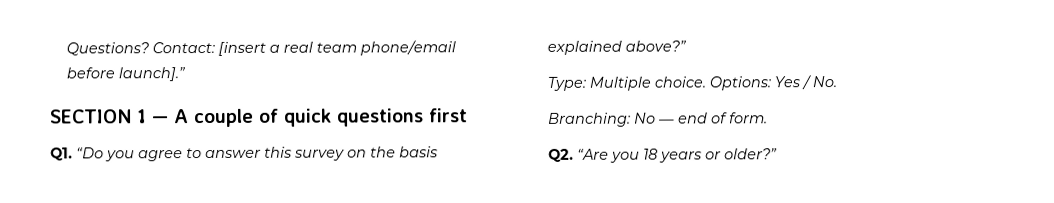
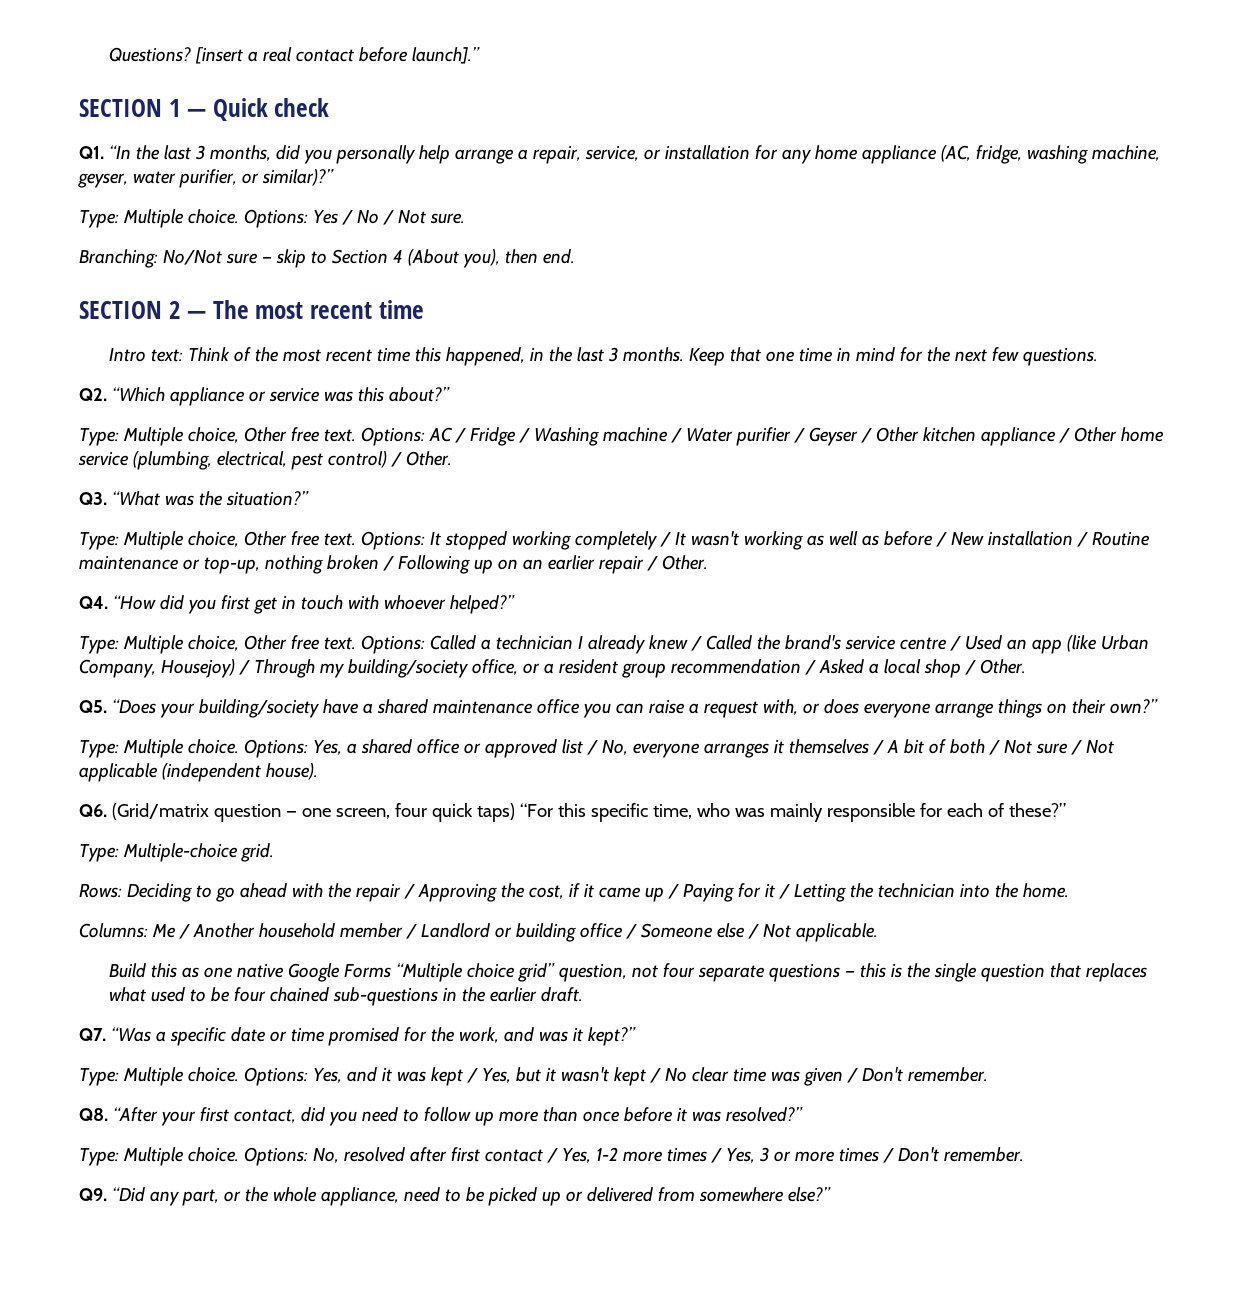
- Contact: [insert a real team phone/email before launch].”
+ [insert a real contact before launch].”
- SECTION 1 — A couple of quick questions first
- Q1. “Do you agree to answer this survey on the basis explained above?”
+ SECTION 1 — Quick check
+ Q1. “In the last 3 months, did you personally help arrange a repair, service, or installation for any home appliance (AC, fridge, washing machine, geyser, water purifier, or similar)?”
- Options: Yes / No.
- Branching: No — end of form.
- Q2. “Are you 18 years or older?”
+ Options: Yes / No / Not sure.
+ Branching: No/Not sure — skip to Section 4 (About you), then end.
+ SECTION 2 — The most recent time
+ Intro text: Think of the most recent time this happened, in the last 3 months. Keep that one time in mind for the next few questions.
+ Q2. “Which appliance or service was this about?”
+ Type: Multiple choice, Other free text. Options: AC / Fridge / Washing machine / Water purifier / Geyser / Other kitchen appliance / Other home service (plumbing, electrical, pest control) / Other.
+ Q3. “What was the situation?”
+ Type: Multiple choice, Other free text. Options: It stopped working completely / It wasn't working as well as before / New installation / Routine maintenance or top-up, nothing broken / Following up on an earlier repair / Other.
+ Q4. “How did you first get in touch with whoever helped?”
+ Type: Multiple choice, Other free text. Options: Called a technician I already knew / Called the brand's service centre / Used an app (like Urban Company, Housejoy) / Through my building/society office, or a resident group recommendation / Asked a local shop / Other.
+ Q5. “Does your building/society have a shared maintenance office you can raise a request with, or does everyone arrange things on their own?”
+ Type: Multiple choice. Options: Yes, a shared office or approved list / No, everyone arranges it themselves / A bit of both / Not sure / Not applicable (independent house).
+ Q6. (Grid/matrix question — one screen, four quick taps) “For this specific time, who was mainly responsible for each of these?”
+ Type: Multiple-choice grid.
+ Rows: Deciding to go ahead with the repair / Approving the cost, if it came up / Paying for it / Letting the technician into the home.
+ Columns: Me / Another household member / Landlord or building office / Someone else / Not applicable.
+ Build this as one native Google Forms “Multiple choice grid” question, not four separate questions — this is the single question that replaces what used to be four chained sub-questions in the earlier draft.
+ Q7. “Was a specific date or time promised for the work, and was it kept?”
+ Type: Multiple choice. Options: Yes, and it was kept / Yes, but it wasn't kept / No clear time was given / Don't remember.
+ Q8. “After your first contact, did you need to follow up more than once before it was resolved?”
+ Type: Multiple choice. Options: No, resolved after first contact / Yes, 1-2 more times / Yes, 3 or more times / Don't remember.
+ Q9. “Did any part, or the whole appliance, need to be picked up or delivered from somewhere else?”

